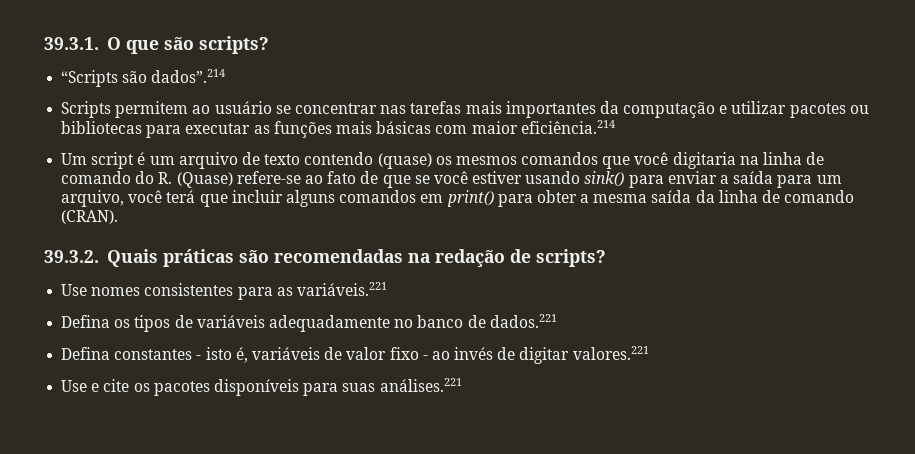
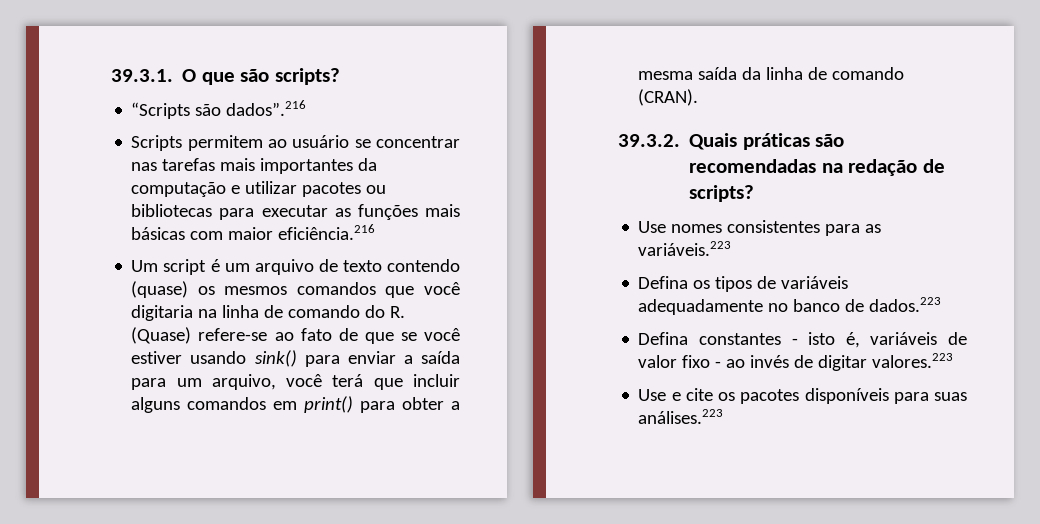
- “Scripts são dados”.214
+ “Scripts são dados”.216
- Scripts permitem ao usuário se concentrar nas tarefas mais importantes da computação e utilizar pacotes ou bibliotecas para executar as funções mais básicas com maior eficiência.214
+ Scripts permitem ao usuário se concentrar nas tarefas mais importantes da computação e utilizar pacotes ou bibliotecas para executar as funções mais básicas com maior eficiência.216
- Use nomes consistentes para as variáveis.221
+ Use nomes consistentes para as variáveis.223
- Defina os tipos de variáveis adequadamente no banco de dados.221
+ Defina os tipos de variáveis adequadamente no banco de dados.223
- Defina constantes - isto é, variáveis de valor fixo - ao invés de digitar valores.221
+ Defina constantes - isto é, variáveis de valor fixo - ao invés de digitar valores.223
- Use e cite os pacotes disponíveis para suas análises.221
+ Use e cite os pacotes disponíveis para suas análises.223

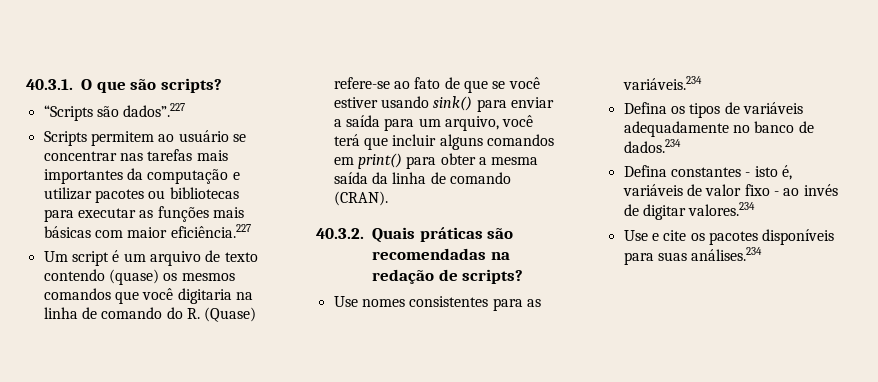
- 39.3.1. O que são scripts?
+ 40.3.1. O que são scripts?
- “Scripts são dados”.216
+ “Scripts são dados”.227
- Scripts permitem ao usuário se concentrar nas tarefas mais importantes da computação e utilizar pacotes ou bibliotecas para executar as funções mais básicas com maior eficiência.216
+ Scripts permitem ao usuário se concentrar nas tarefas mais importantes da computação e utilizar pacotes ou bibliotecas para executar as funções mais básicas com maior eficiência.227
- 39.3.2. Quais práticas são recomendadas na redação de scripts?
+ 40.3.2. Quais práticas são recomendadas na redação de scripts?
- Use nomes consistentes para as variáveis.223
+ Use nomes consistentes para as variáveis.234
- Defina os tipos de variáveis adequadamente no banco de dados.223
+ Defina os tipos de variáveis adequadamente no banco de dados.234
- Defina constantes - isto é, variáveis de valor fixo - ao invés de digitar valores.223
+ Defina constantes - isto é, variáveis de valor fixo - ao invés de digitar valores.234
- Use e cite os pacotes disponíveis para suas análises.223
+ Use e cite os pacotes disponíveis para suas análises.234

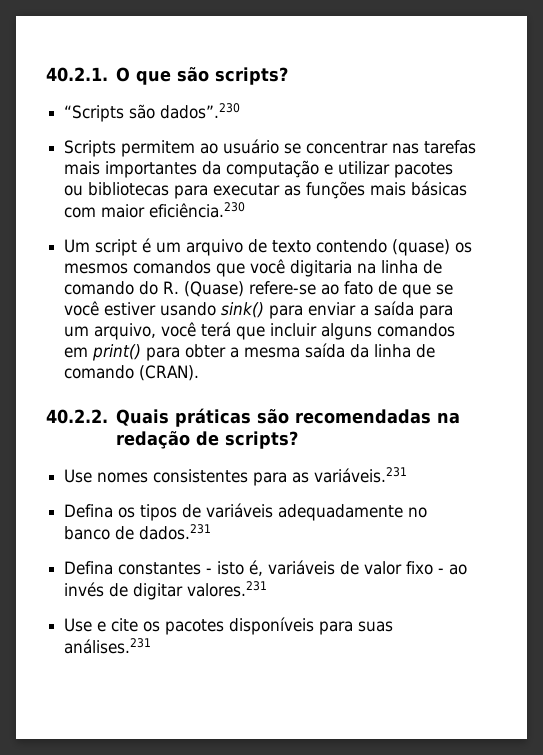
- 40.3.1. O que são scripts?
+ 40.2.1. O que são scripts?
- “Scripts são dados”.227
+ “Scripts são dados”.230
- Scripts permitem ao usuário se concentrar nas tarefas mais importantes da computação e utilizar pacotes ou bibliotecas para executar as funções mais básicas com maior eficiência.227
+ Scripts permitem ao usuário se concentrar nas tarefas mais importantes da computação e utilizar pacotes ou bibliotecas para executar as funções mais básicas com maior eficiência.230
- 40.3.2. Quais práticas são recomendadas na redação de scripts?
+ 40.2.2. Quais práticas são recomendadas na redação de scripts?
- Use nomes consistentes para as variáveis.234
+ Use nomes consistentes para as variáveis.231
- Defina os tipos de variáveis adequadamente no banco de dados.234
+ Defina os tipos de variáveis adequadamente no banco de dados.231
- Defina constantes - isto é, variáveis de valor fixo - ao invés de digitar valores.234
+ Defina constantes - isto é, variáveis de valor fixo - ao invés de digitar valores.231
- Use e cite os pacotes disponíveis para suas análises.234
+ Use e cite os pacotes disponíveis para suas análises.231

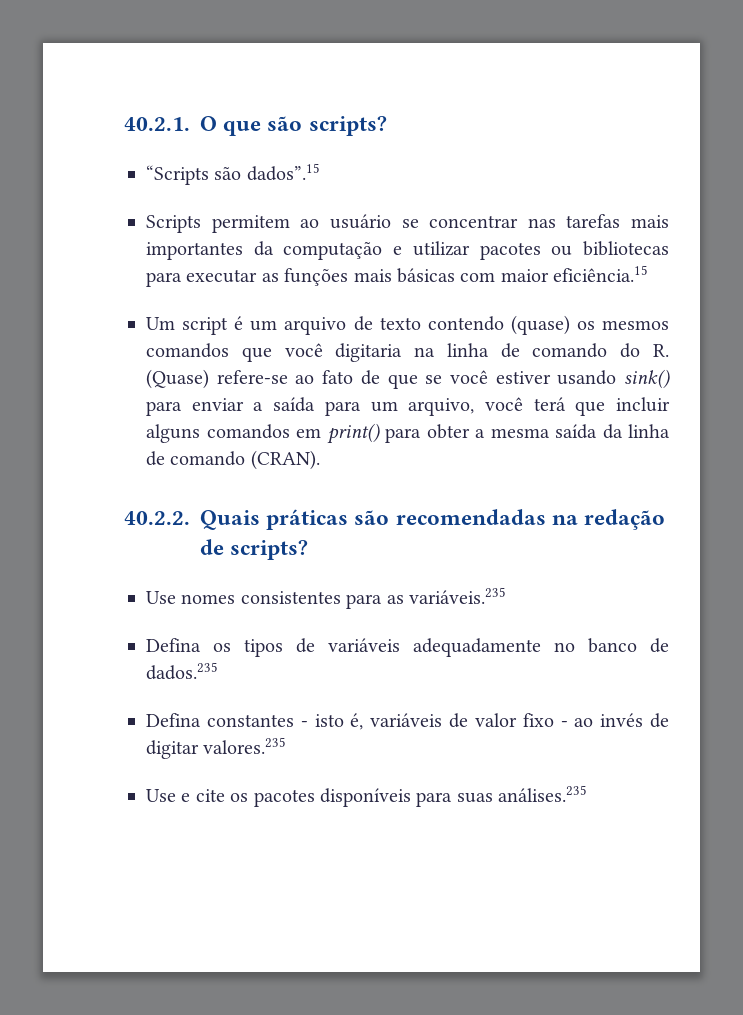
- “Scripts são dados”.230
+ “Scripts são dados”.15
- Scripts permitem ao usuário se concentrar nas tarefas mais importantes da computação e utilizar pacotes ou bibliotecas para executar as funções mais básicas com maior eficiência.230
+ Scripts permitem ao usuário se concentrar nas tarefas mais importantes da computação e utilizar pacotes ou bibliotecas para executar as funções mais básicas com maior eficiência.15
- Use nomes consistentes para as variáveis.231
+ Use nomes consistentes para as variáveis.235
- Defina os tipos de variáveis adequadamente no banco de dados.231
+ Defina os tipos de variáveis adequadamente no banco de dados.235
- Defina constantes - isto é, variáveis de valor fixo - ao invés de digitar valores.231
+ Defina constantes - isto é, variáveis de valor fixo - ao invés de digitar valores.235
- Use e cite os pacotes disponíveis para suas análises.231
+ Use e cite os pacotes disponíveis para suas análises.235

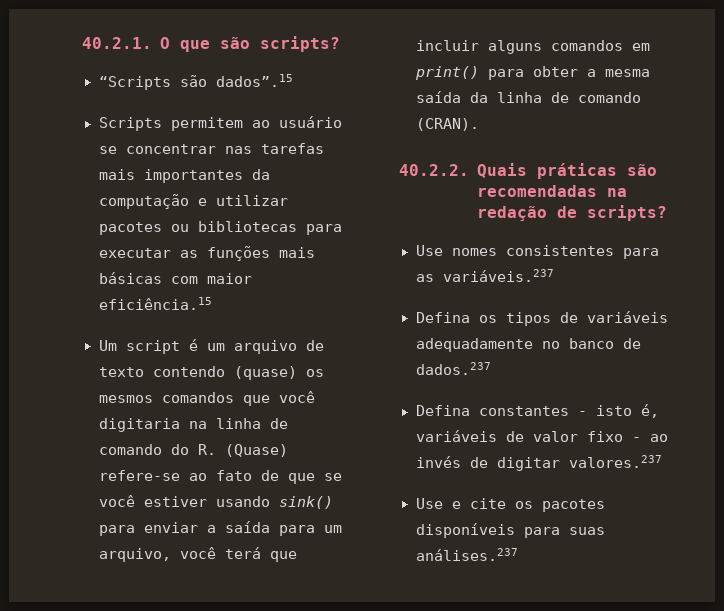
- Use nomes consistentes para as variáveis.235
+ Use nomes consistentes para as variáveis.237
- Defina os tipos de variáveis adequadamente no banco de dados.235
+ Defina os tipos de variáveis adequadamente no banco de dados.237
- Defina constantes - isto é, variáveis de valor fixo - ao invés de digitar valores.235
+ Defina constantes - isto é, variáveis de valor fixo - ao invés de digitar valores.237
- Use e cite os pacotes disponíveis para suas análises.235
+ Use e cite os pacotes disponíveis para suas análises.237

